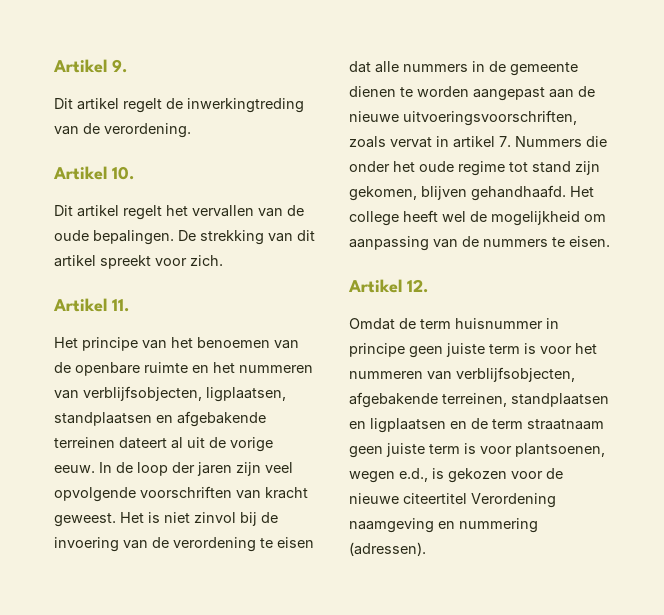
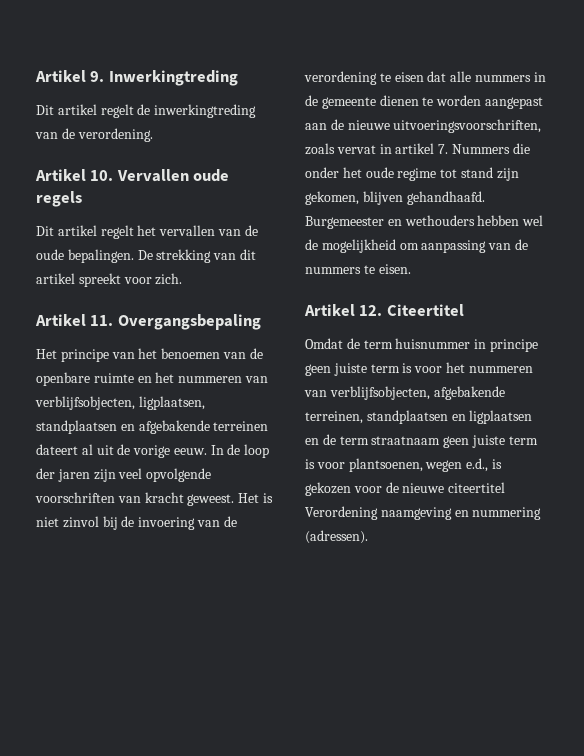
- Artikel 9.
+ Artikel 9. Inwerkingtreding
- Artikel 10.
+ Artikel 10. Vervallen oude regels
- Artikel 11.
+ Artikel 11. Overgangsbepaling
- Het college heeft wel de mogelijkheid om aanpassing van de nummers te eisen.
+ Burgemeester en wethouders hebben wel de mogelijkheid om aanpassing van de nummers te eisen.
- Artikel 12.
+ Artikel 12. Citeertitel

